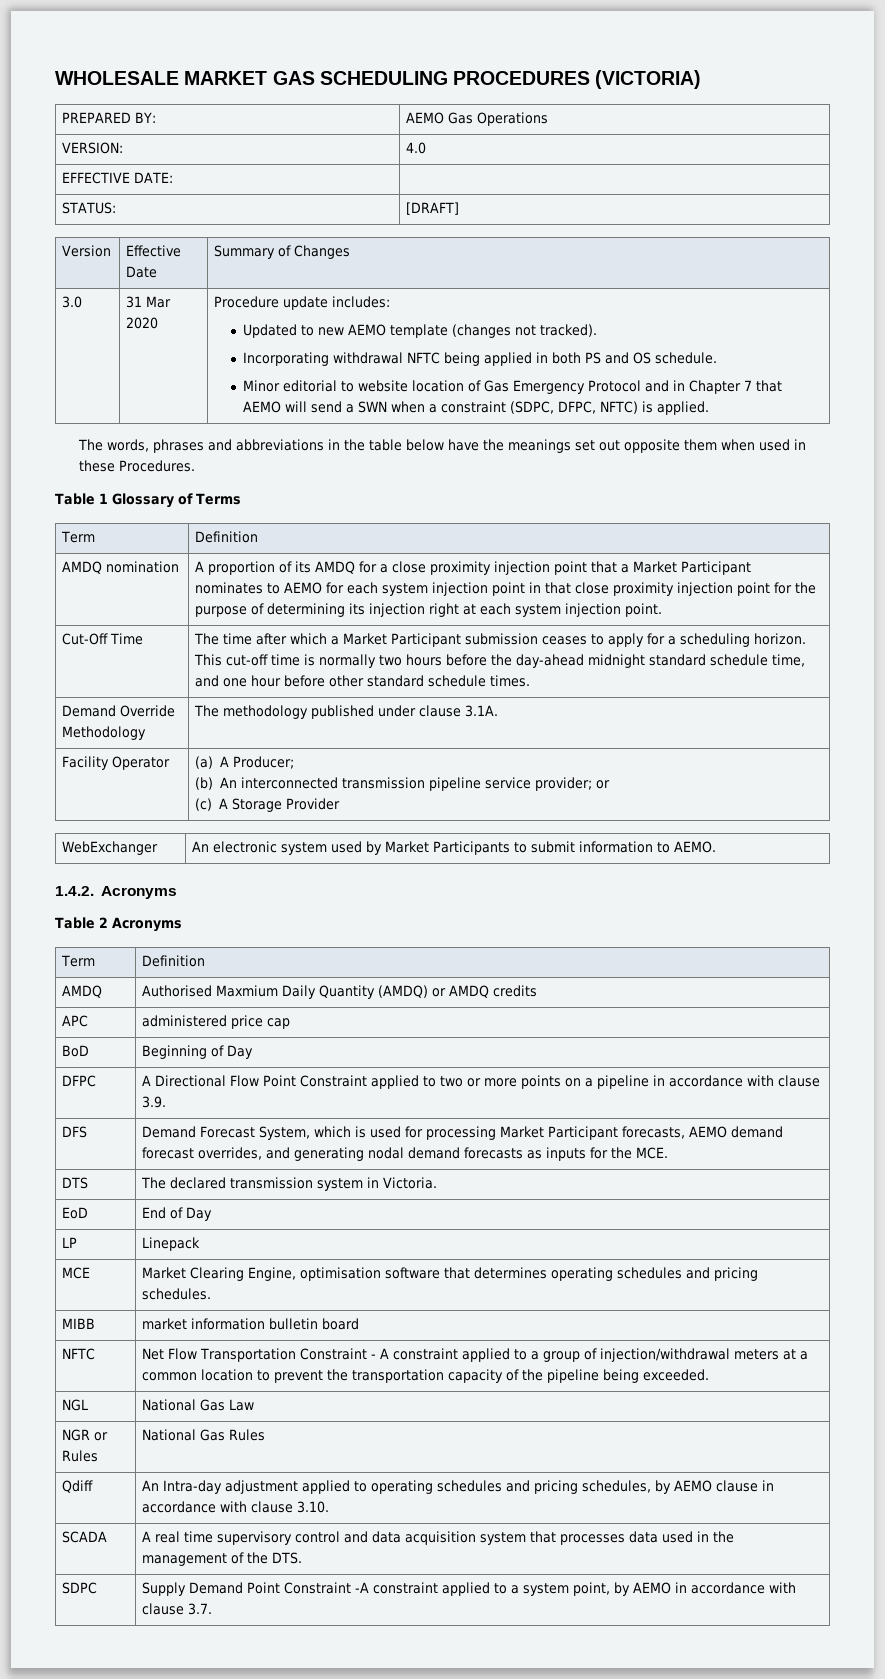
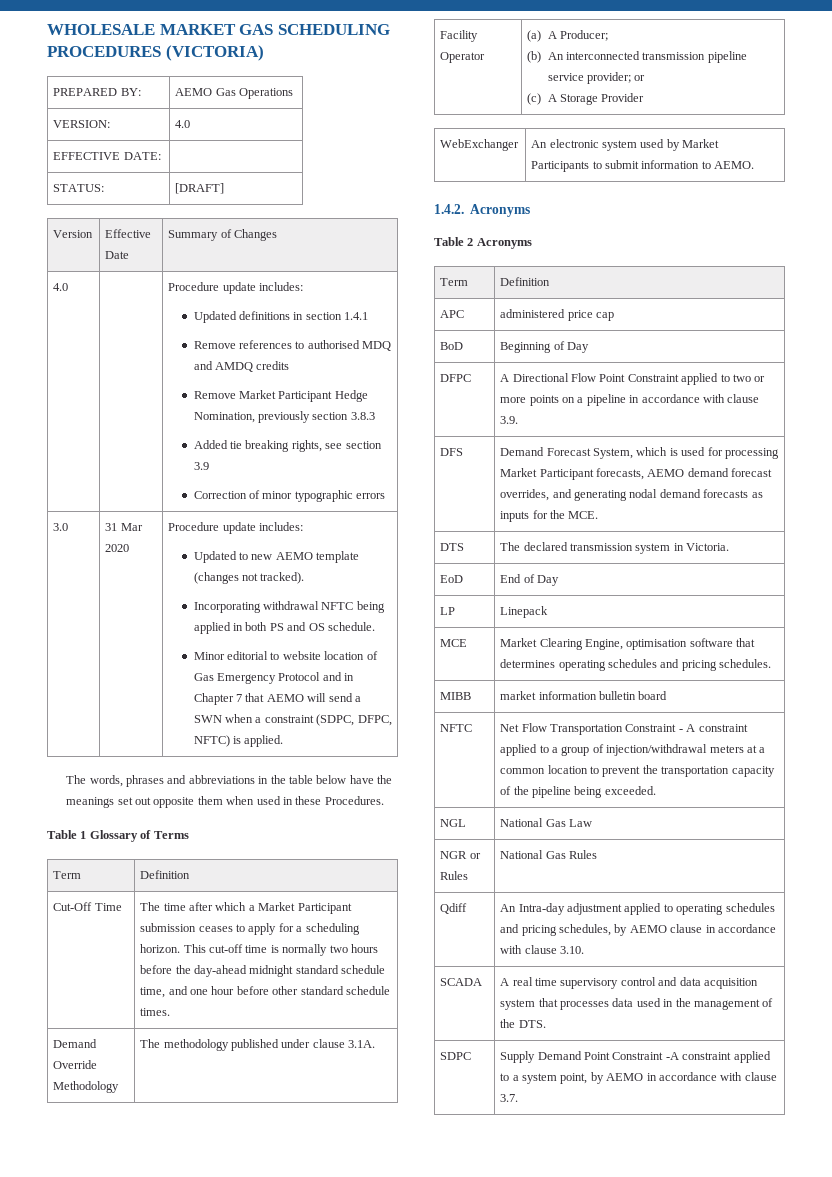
+ 4.0 | | Procedure update includes:
+ Updated definitions in section 1.4.1
+ Remove references to authorised MDQ and AMDQ credits
+ Remove Market Participant Hedge Nomination, previously section 3.8.3
+ Added tie breaking rights, see section 3.9
+ Correction of minor typographic errors
- AMDQ nomination | A proportion of its AMDQ for a close proximity injection point that a Market Participant nominates to AEMO for each system injection point in that close proximity injection point for the purpose of determining its injection right at each system injection point.
- AMDQ | Authorised Maxmium Daily Quantity (AMDQ) or AMDQ credits

